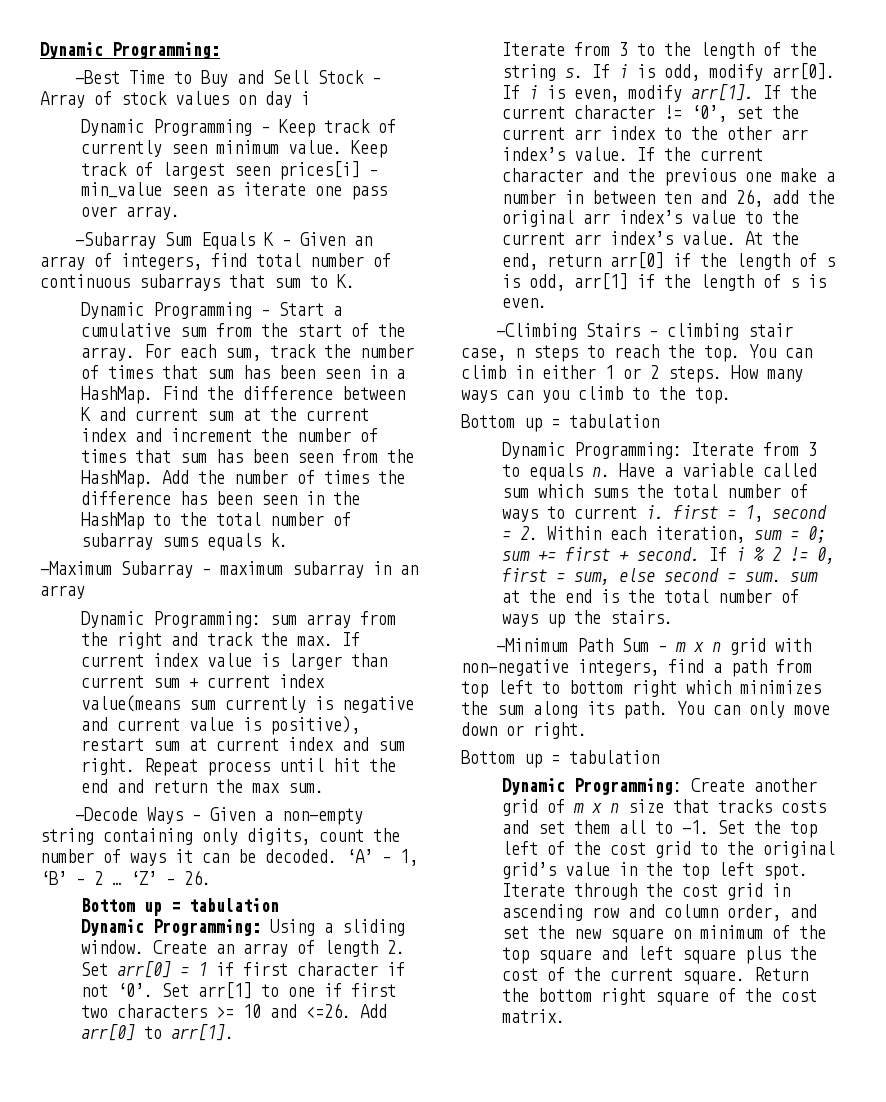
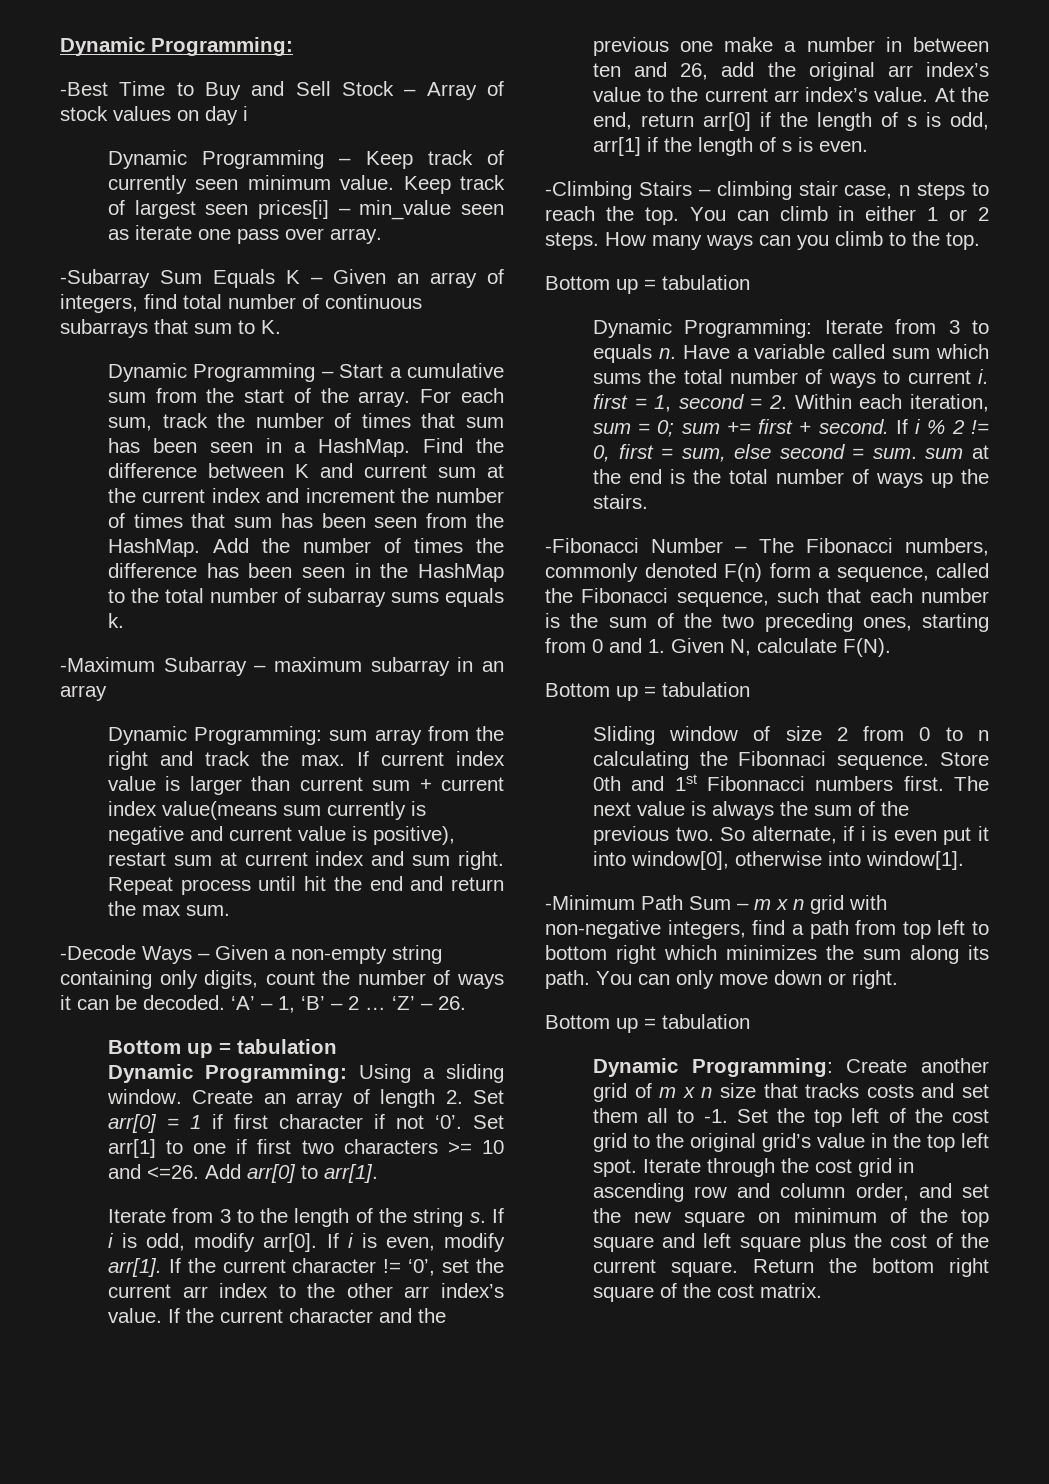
+ -Fibonacci Number – The Fibonacci numbers, commonly denoted F(n) form a sequence, called the Fibonacci sequence, such that each number is the sum of the two preceding ones, starting from 0 and 1. Given N, calculate F(N).
+ Bottom up = tabulation
+ Sliding window of size 2 from 0 to n calculating the Fibonnaci sequence. Store 0th and 1st Fibonnacci numbers first. The next value is always the sum of the previous two. So alternate, if i is even put it into window[0], otherwise into window[1].

